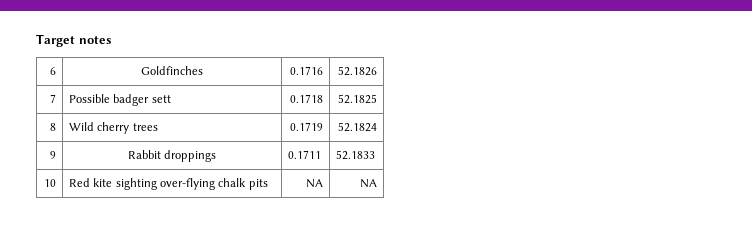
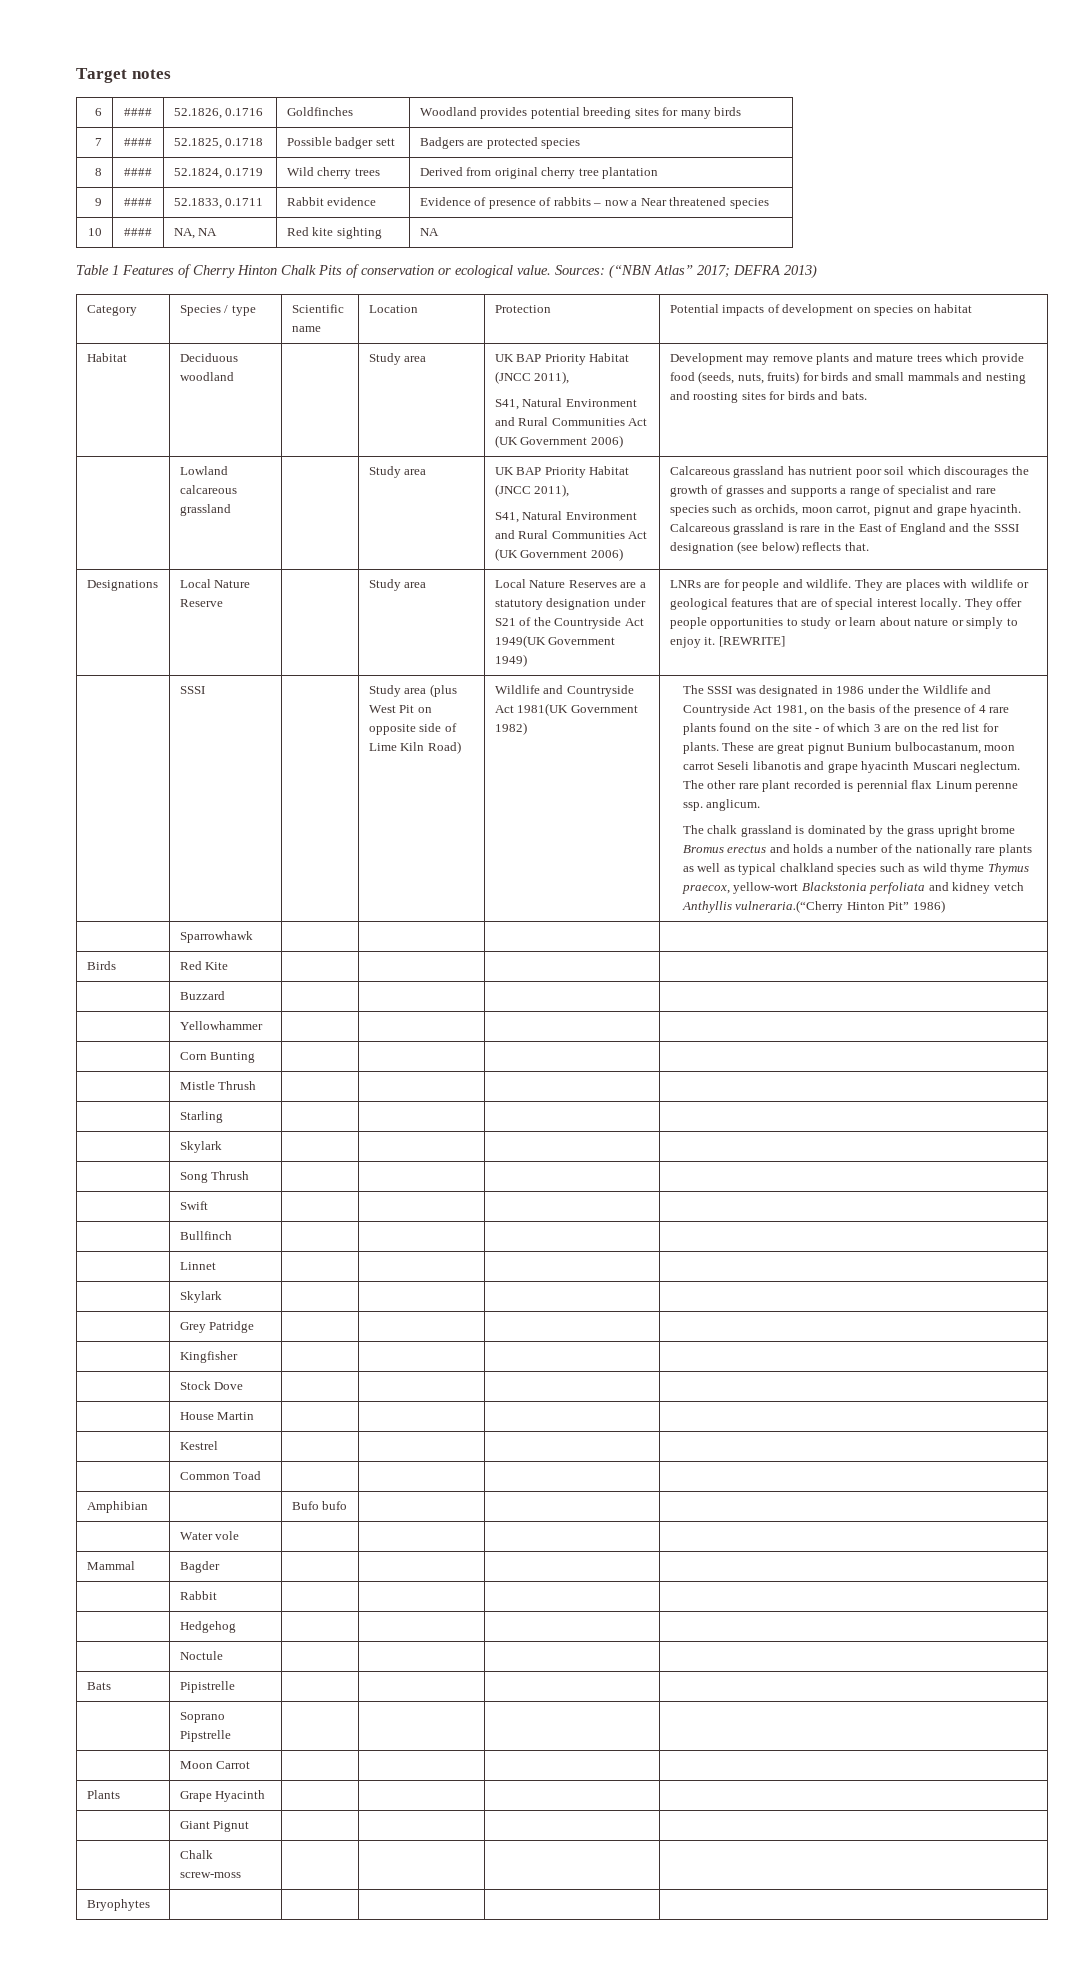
- 6 | Goldfinches | 0.1716 | 52.1826
- 7 | Possible badger sett | 0.1718 | 52.1825
- 8 | Wild cherry trees | 0.1719 | 52.1824
+ 6 | #### | 52.1826, 0.1716 | Goldfinches | Woodland provides potential breeding sites for many birds
+ 7 | #### | 52.1825, 0.1718 | Possible badger sett | Badgers are protected species
+ 8 | #### | 52.1824, 0.1719 | Wild cherry trees | Derived from original cherry tree plantation
- 9 | Rabbit droppings | 0.1711 | 52.1833
- 10 | Red kite sighting over-flying chalk pits | NA | NA
+ 9 | #### | 52.1833, 0.1711 | Rabbit evidence | Evidence of presence of rabbits – now a Near threatened species
+ 10 | #### | NA, NA | Red kite sighting | NA
+ Table 1 Features of Cherry Hinton Chalk Pits of conservation or ecological value. Sources: (“NBN Atlas” 2017; DEFRA 2013)
+ Category | Species / type | Scientific name | Location | Protection | Potential impacts of development on species on habitat
+ Habitat | Deciduous woodland | | Study area | UK BAP Priority Habitat (JNCC 2011),
+ S41, Natural Environment and Rural Communities Act (UK Government 2006) | Development may remove plants and mature trees which provide food (seeds, nuts, fruits) for birds and small mammals and nesting and roosting sites for birds and bats.
+ | Lowland calcareous grassland | | Study area | UK BAP Priority Habitat (JNCC 2011),
+ S41, Natural Environment and Rural Communities Act (UK Government 2006) | Calcareous grassland has nutrient poor soil which discourages the growth of grasses and supports a range of specialist and rare species such as orchids, moon carrot, pignut and grape hyacinth. Calcareous grassland is rare in the East of England and the SSSI designation (see below) reflects that.
+ Designations | Local Nature Reserve | | Study area | Local Nature Reserves are a statutory designation under S21 of the Countryside Act 1949(UK Government 1949) | LNRs are for people and wildlife. They are places with wildlife or geological features that are of special interest locally. They offer people opportunities to study or learn about nature or simply to enjoy it. [REWRITE]
+ | SSSI | | Study area (plus West Pit on opposite side of Lime Kiln Road) | Wildlife and Countryside Act 1981(UK Government 1982) | The SSSI was designated in 1986 under the Wildlife and Countryside Act 1981, on the basis of the presence of 4 rare plants found on the site - of which 3 are on the red list for plants. These are great pignut Bunium bulbocastanum, moon carrot Seseli libanotis and grape hyacinth Muscari neglectum. The other rare plant recorded is perennial flax Linum perenne ssp. anglicum.
+ The chalk grassland is dominated by the grass upright brome Bromus erectus and holds a number of the nationally rare plants as well as typical chalkland species such as wild thyme Thymus praecox, yellow-wort Blackstonia perfoliata and kidney vetch Anthyllis vulneraria.(“Cherry Hinton Pit” 1986)
+ | Sparrowhawk | | | |
+ Birds | Red Kite | | | |
+ | Buzzard | | | |
+ | Yellowhammer | | | |
+ | Corn Bunting | | | |
+ | Mistle Thrush | | | |
+ | Starling | | | |
+ | Skylark | | | |
+ | Song Thrush | | | |
+ | Swift | | | |
+ | Bullfinch | | | |
+ | Linnet | | | |
+ | Skylark | | | |
+ | Grey Patridge | | | |
+ | Kingfisher | | | |
+ | Stock Dove | | | |
+ | House Martin | | | |
+ | Kestrel | | | |
+ | Common Toad | | | |
+ Amphibian | | Bufo bufo | | |
+ | Water vole | | | |
+ Mammal | Bagder | | | |
+ | Rabbit | | | |
+ | Hedgehog | | | |
+ | Noctule | | | |
+ Bats | Pipistrelle | | | |
+ | Soprano Pipstrelle | | | |
+ | Moon Carrot | | | |
+ Plants | Grape Hyacinth | | | |
+ | Giant Pignut | | | |
+ | Chalk screw-moss | | | |
+ Bryophytes | | | | |

